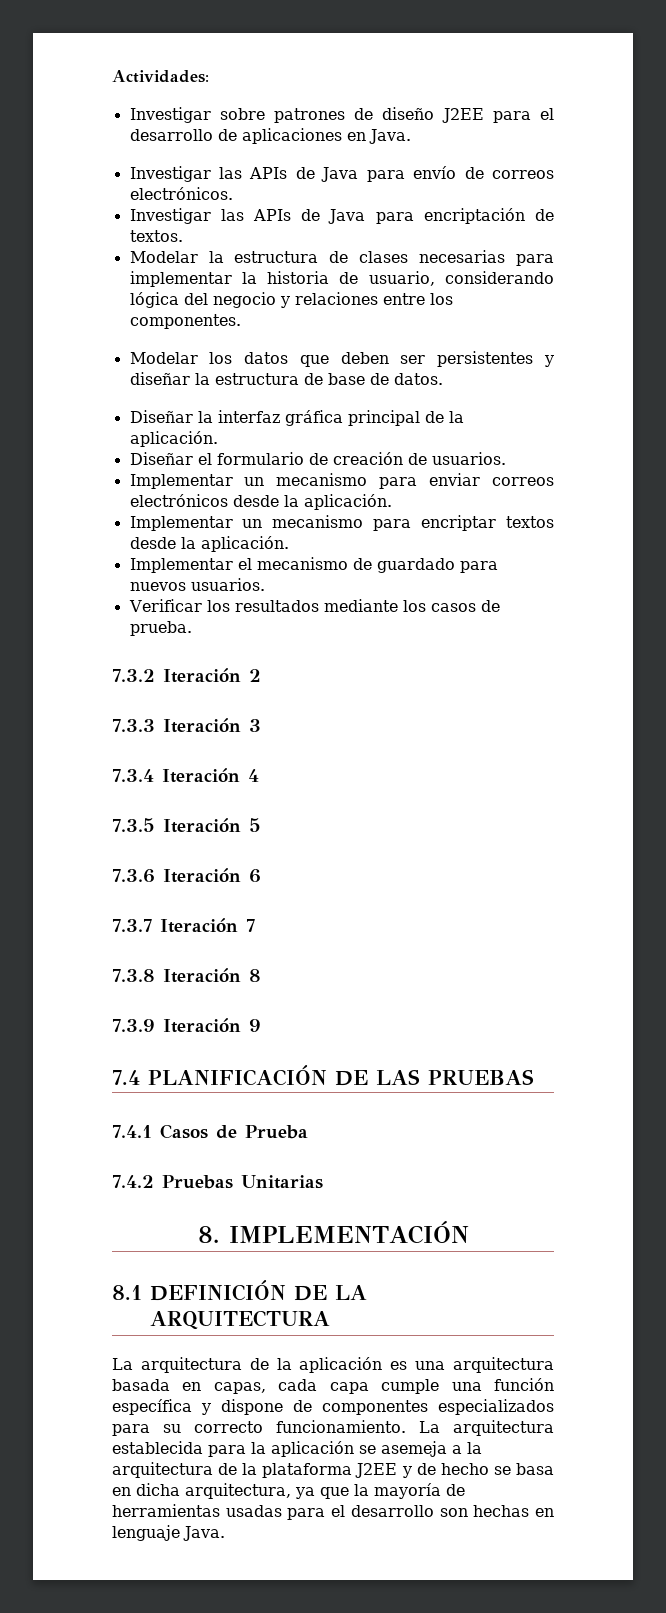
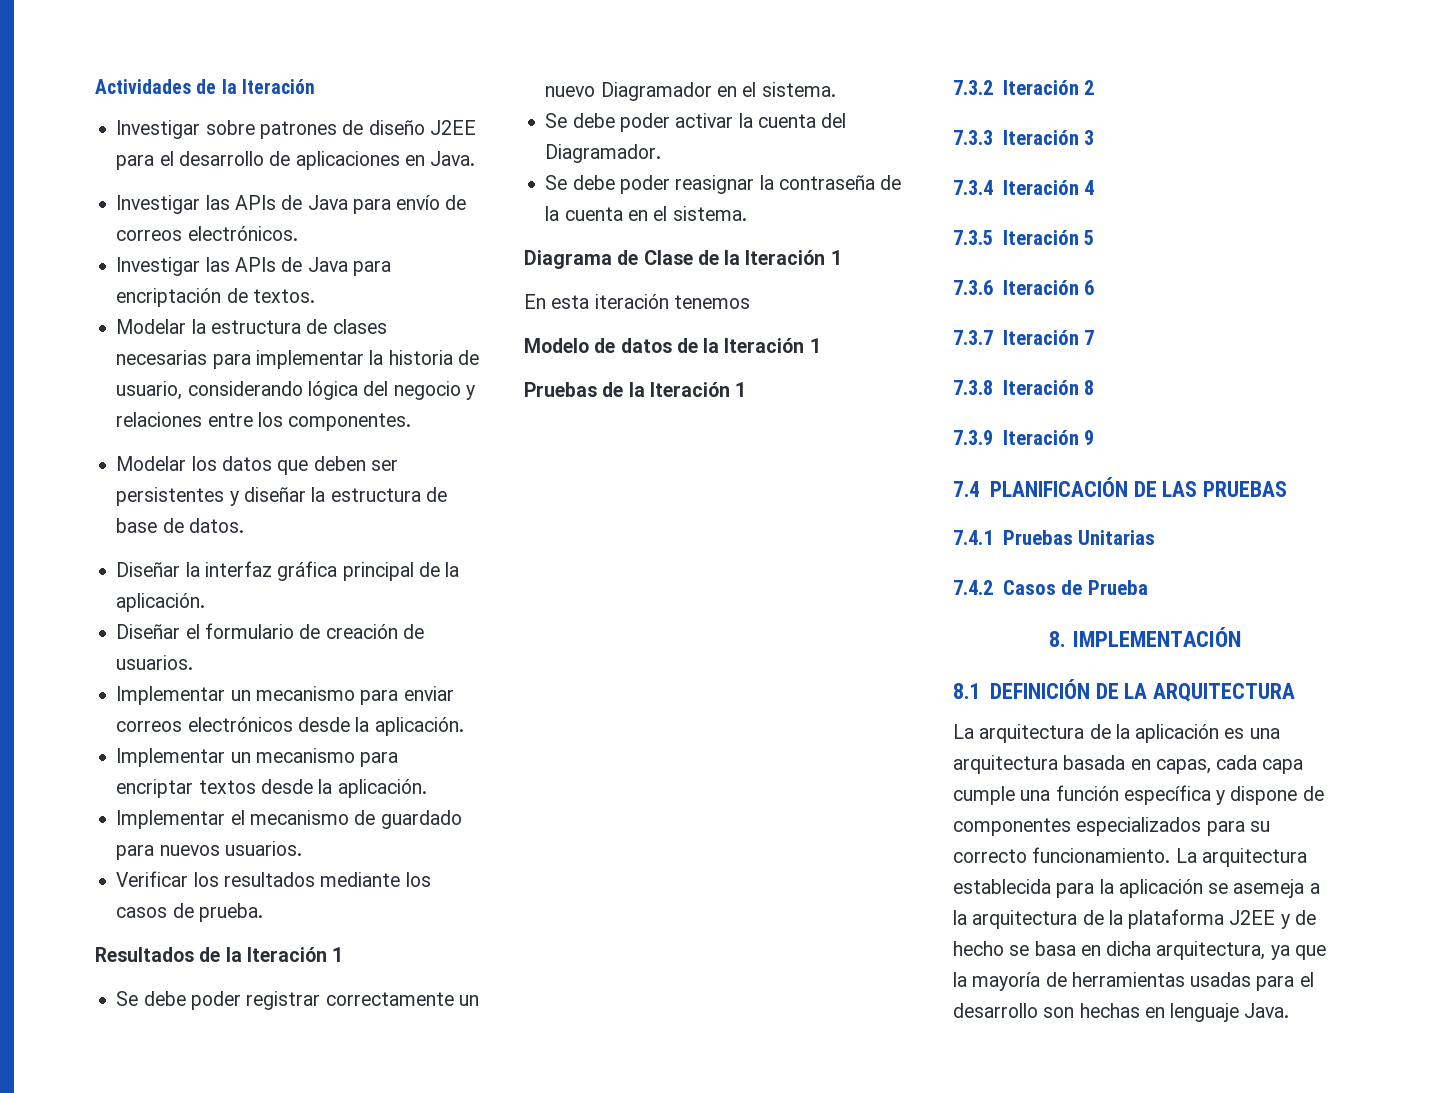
- Actividades:
+ Actividades de la Iteración
+ Resultados de la Iteración 1
+ Se debe poder registrar correctamente un nuevo Diagramador en el sistema.
+ Se debe poder activar la cuenta del Diagramador.
+ Se debe poder reasignar la contraseña de la cuenta en el sistema.
+ Diagrama de Clase de la Iteración 1
+ En esta iteración tenemos
+ Modelo de datos de la Iteración 1
+ Pruebas de la Iteración 1
- 7.4.1 Casos de Prueba
+ 7.4.1 Pruebas Unitarias
+ 7.4.2 Casos de Prueba
- 7.4.2 Pruebas Unitarias

